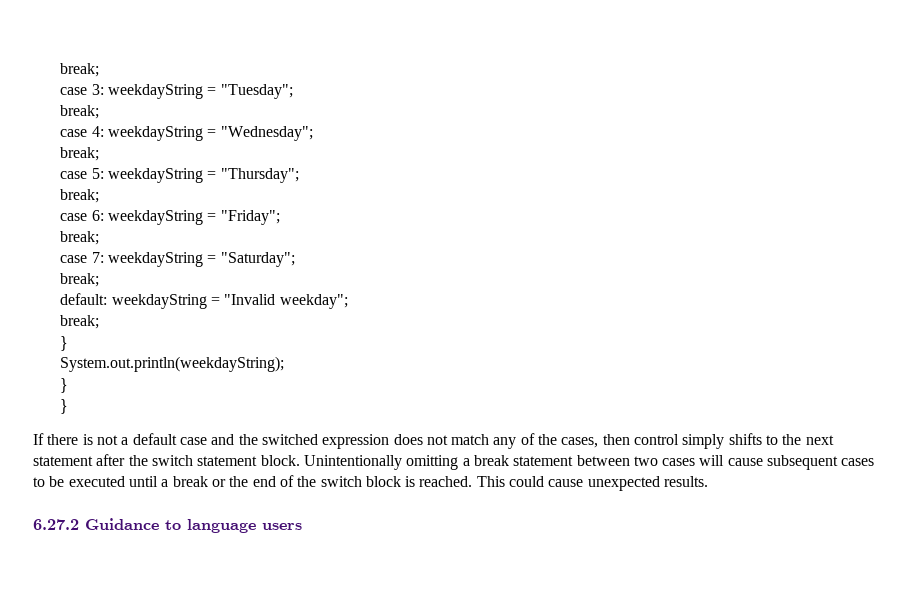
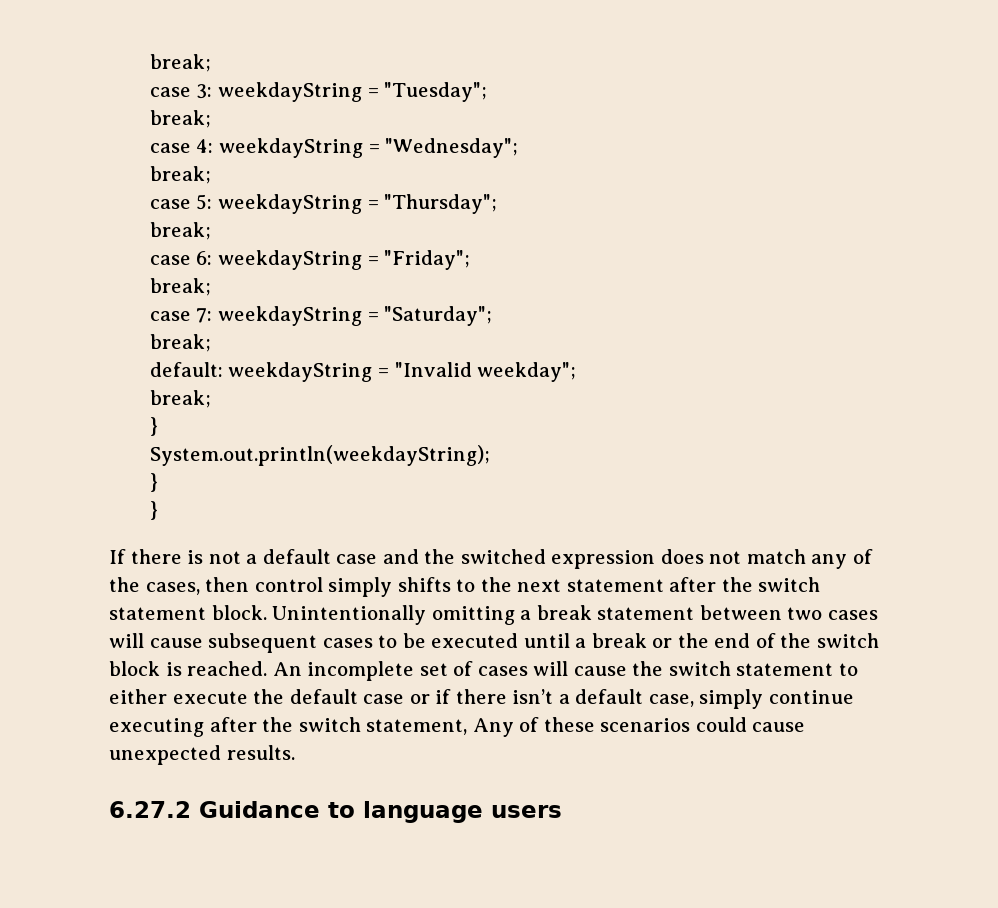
- This could cause unexpected results.
+ An incomplete set of cases will cause the switch statement to either execute the default case or if there isn’t a default case, simply continue executing after the switch statement, Any of these scenarios could cause unexpected results.

